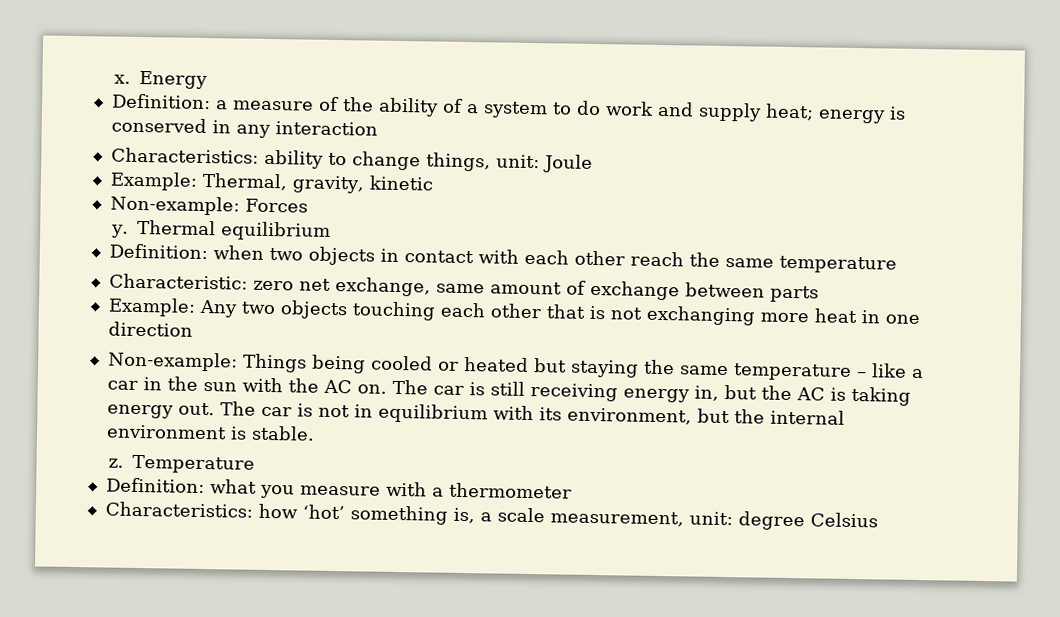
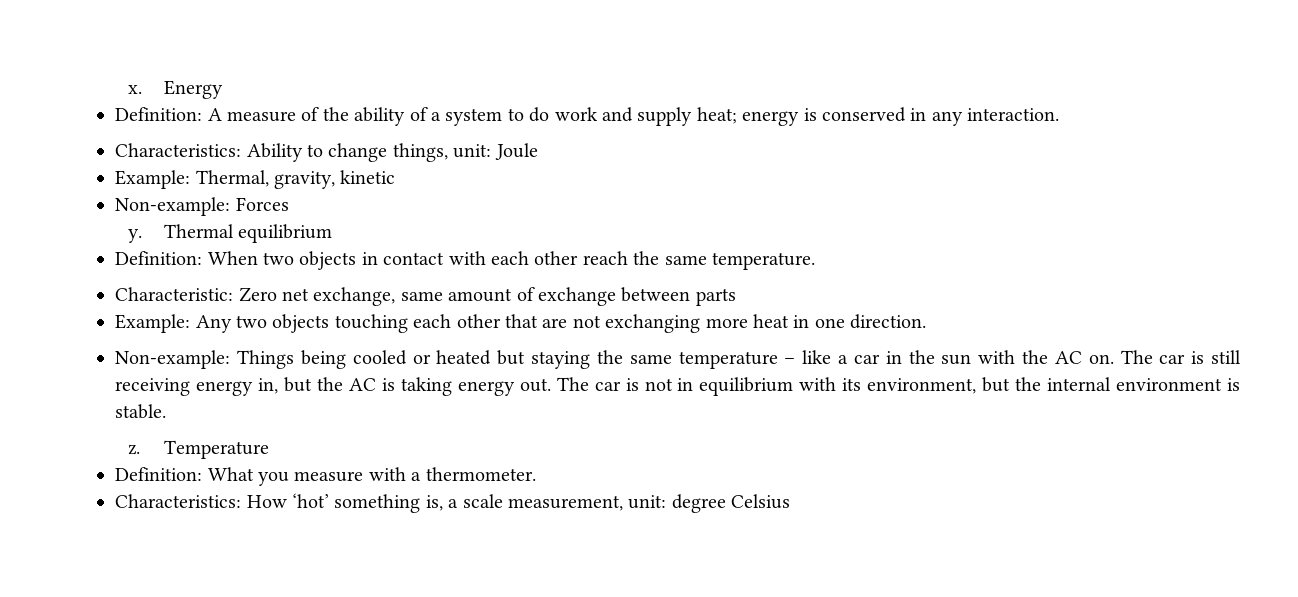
- Definition: a measure of the ability of a system to do work and supply heat; energy is conserved in any interaction
- Characteristics: ability to change things, unit: Joule
+ Definition: A measure of the ability of a system to do work and supply heat; energy is conserved in any interaction.
+ Characteristics: Ability to change things, unit: Joule
- Definition: when two objects in contact with each other reach the same temperature
+ Definition: When two objects in contact with each other reach the same temperature.
- Characteristic: zero net exchange, same amount of exchange between parts
+ Characteristic: Zero net exchange, same amount of exchange between parts
- Example: Any two objects touching each other that is not exchanging more heat in one direction
+ Example: Any two objects touching each other that are not exchanging more heat in one direction.
- Definition: what you measure with a thermometer
- Characteristics: how ‘hot’ something is, a scale measurement, unit: degree Celsius
+ Definition: What you measure with a thermometer.
+ Characteristics: How ‘hot’ something is, a scale measurement, unit: degree Celsius

